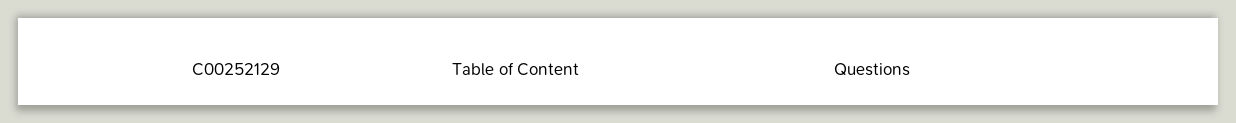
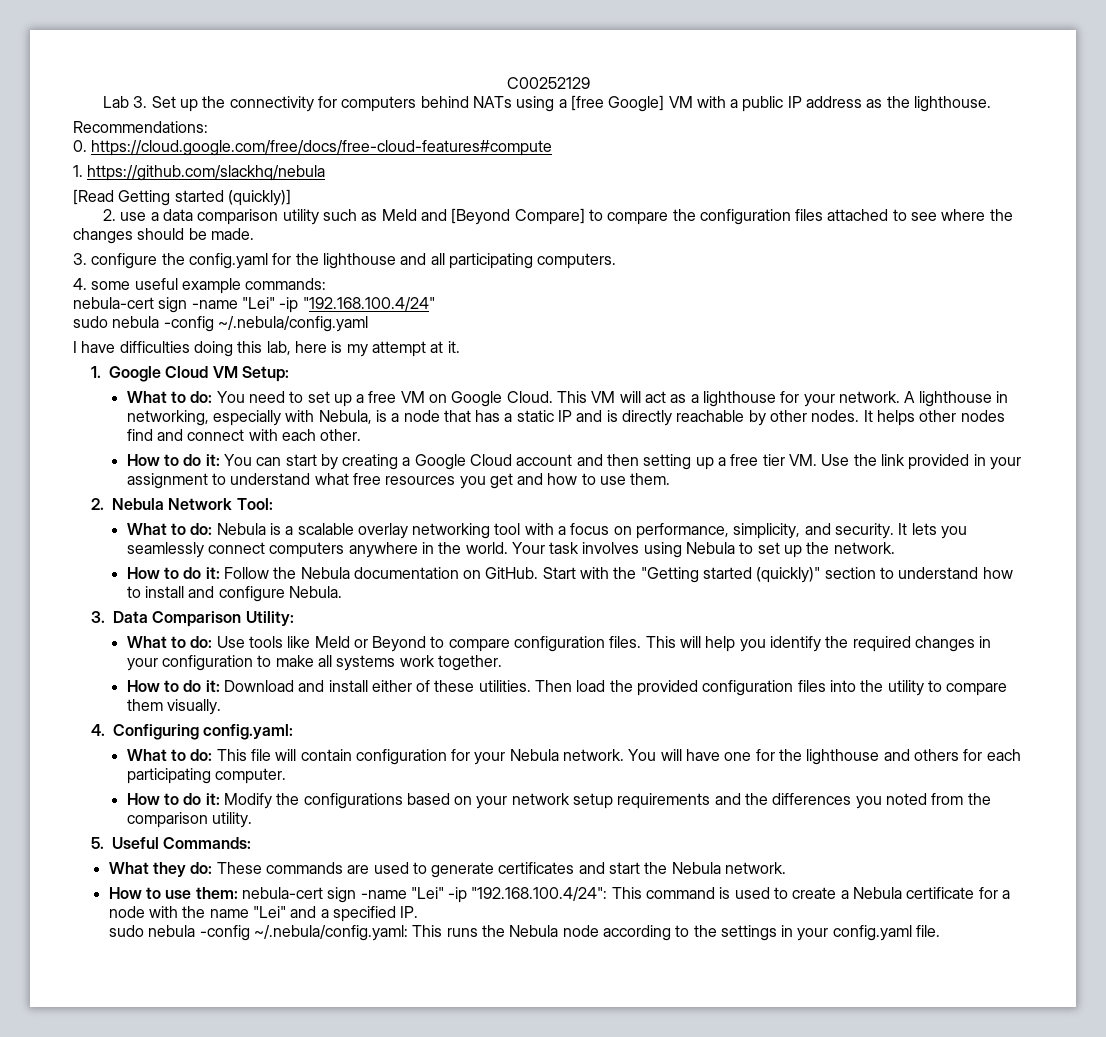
- Table of Content
- Questions
+ Lab 3. Set up the connectivity for computers behind NATs using a [free Google] VM with a public IP address as the lighthouse.
+ Recommendations:
+ 0. https://cloud.google.com/free/docs/free-cloud-features#compute
+ 1. https://github.com/slackhq/nebula
+ [Read Getting started (quickly)]
+ 2. use a data comparison utility such as Meld and [Beyond Compare] to compare the configuration files attached to see where the changes should be made.
+ 3. configure the config.yaml for the lighthouse and all participating computers.
+ 4. some useful example commands:
+ nebula-cert sign -name "Lei" -ip "192.168.100.4/24"
+ sudo nebula -config ~/.nebula/config.yaml
+ I have difficulties doing this lab, here is my attempt at it.
+ 1. Google Cloud VM Setup:
+ What to do: You need to set up a free VM on Google Cloud. This VM will act as a lighthouse for your network. A lighthouse in networking, especially with Nebula, is a node that has a static IP and is directly reachable by other nodes. It helps other nodes find and connect with each other.
+ How to do it: You can start by creating a Google Cloud account and then setting up a free tier VM. Use the link provided in your assignment to understand what free resources you get and how to use them.
+ 2. Nebula Network Tool:
+ What to do: Nebula is a scalable overlay networking tool with a focus on performance, simplicity, and security. It lets you seamlessly connect computers anywhere in the world. Your task involves using Nebula to set up the network.
+ How to do it: Follow the Nebula documentation on GitHub. Start with the "Getting started (quickly)" section to understand how to install and configure Nebula.
+ 3. Data Comparison Utility:
+ What to do: Use tools like Meld or Beyond to compare configuration files. This will help you identify the required changes in your configuration to make all systems work together.
+ How to do it: Download and install either of these utilities. Then load the provided configuration files into the utility to compare them visually.
+ 4. Configuring config.yaml:
+ What to do: This file will contain configuration for your Nebula network. You will have one for the lighthouse and others for each participating computer.
+ How to do it: Modify the configurations based on your network setup requirements and the differences you noted from the comparison utility.
+ 5. Useful Commands:
+ What they do: These commands are used to generate certificates and start the Nebula network.
+ How to use them: nebula-cert sign -name "Lei" -ip "192.168.100.4/24": This command is used to create a Nebula certificate for a node with the name "Lei" and a specified IP.
+ sudo nebula -config ~/.nebula/config.yaml: This runs the Nebula node according to the settings in your config.yaml file.

